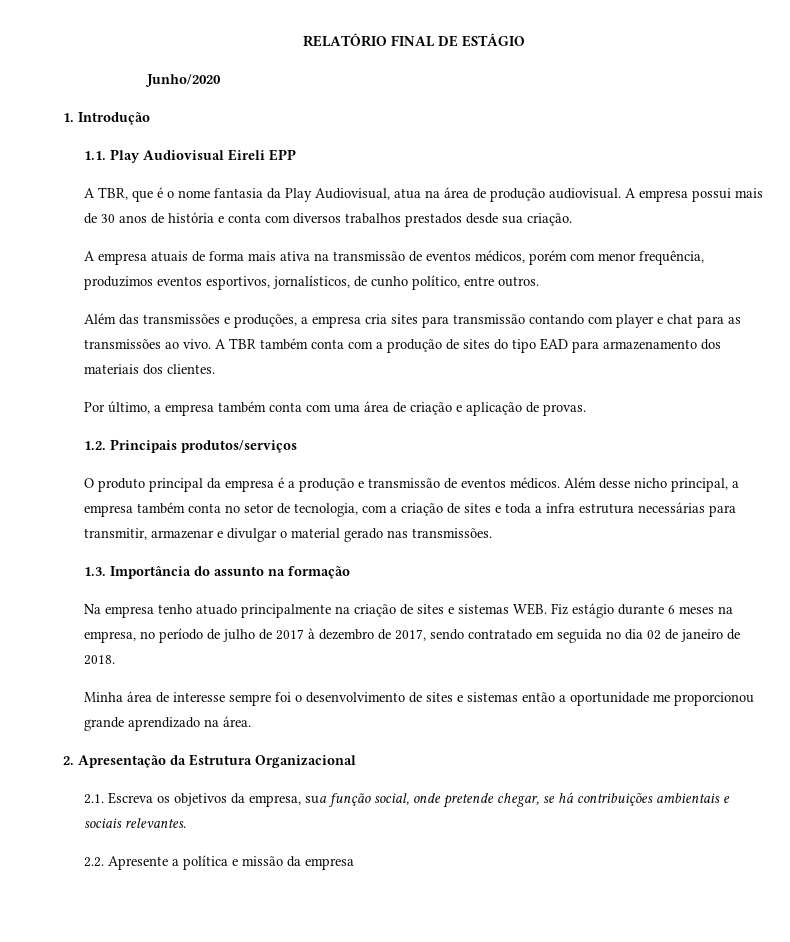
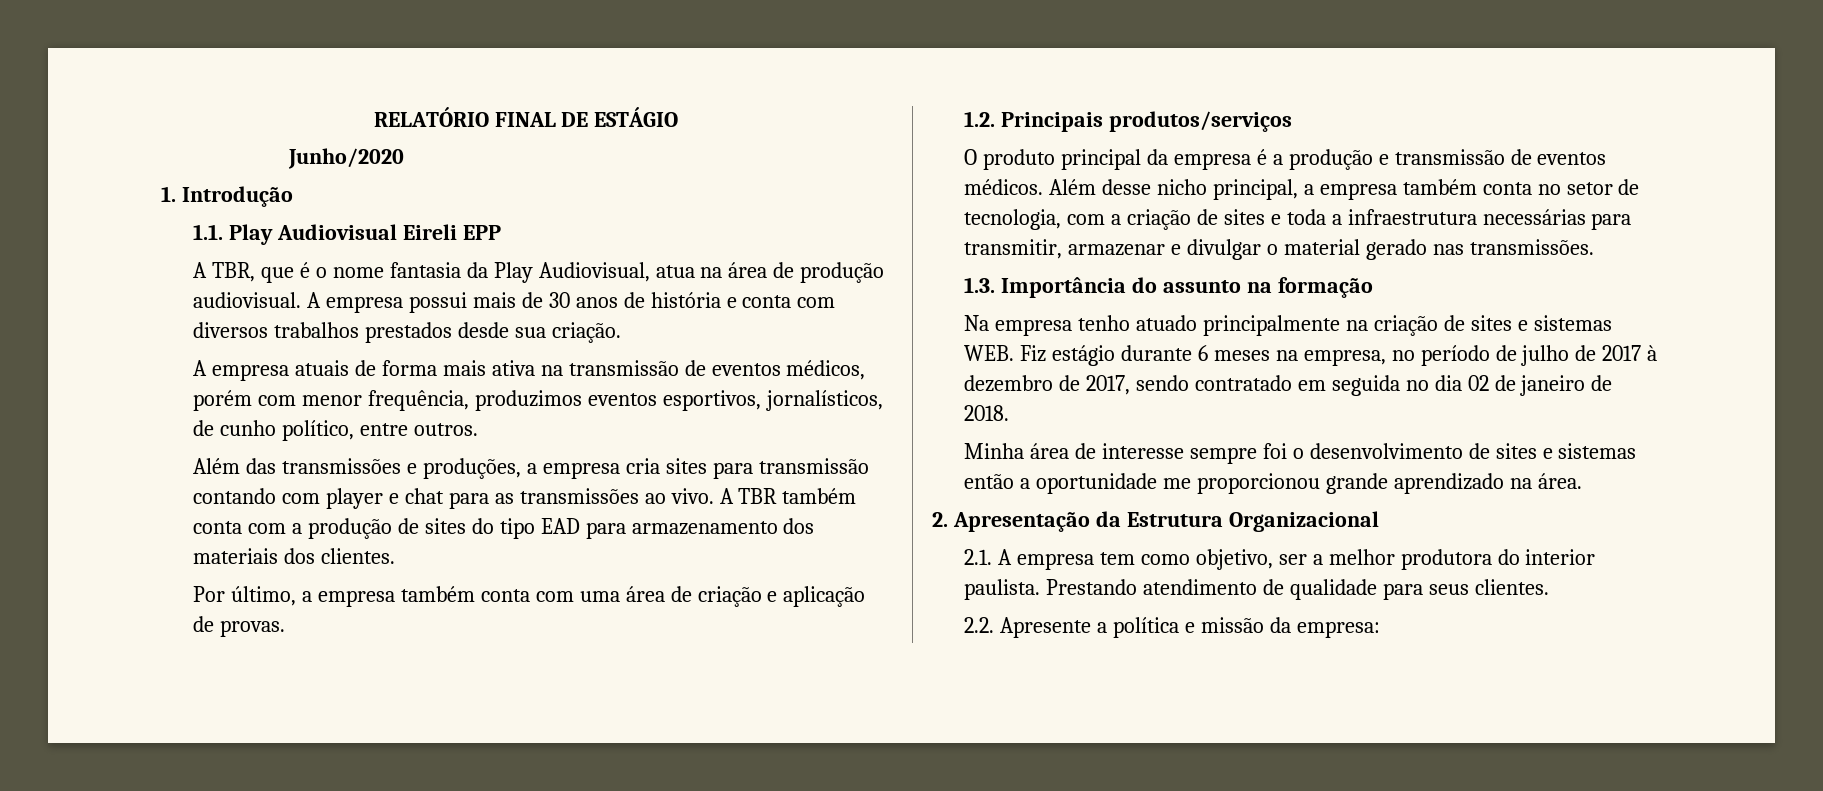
- Além desse nicho principal, a empresa também conta no setor de tecnologia, com a criação de sites e toda a infra estrutura necessárias para transmitir, armazenar e divulgar o material gerado nas transmissões.
+ Além desse nicho principal, a empresa também conta no setor de tecnologia, com a criação de sites e toda a infraestrutura necessárias para transmitir, armazenar e divulgar o material gerado nas transmissões.
- 2.1. Escreva os objetivos da empresa, sua função social, onde pretende chegar, se há contribuições ambientais e sociais relevantes.
+ 2.1. A empresa tem como objetivo, ser a melhor produtora do interior paulista. Prestando atendimento de qualidade para seus clientes.
- 2.2. Apresente a política e missão da empresa
+ 2.2. Apresente a política e missão da empresa:

